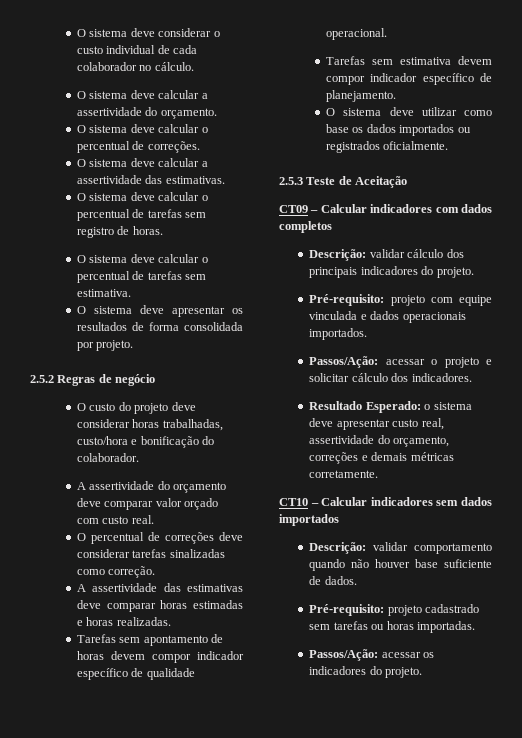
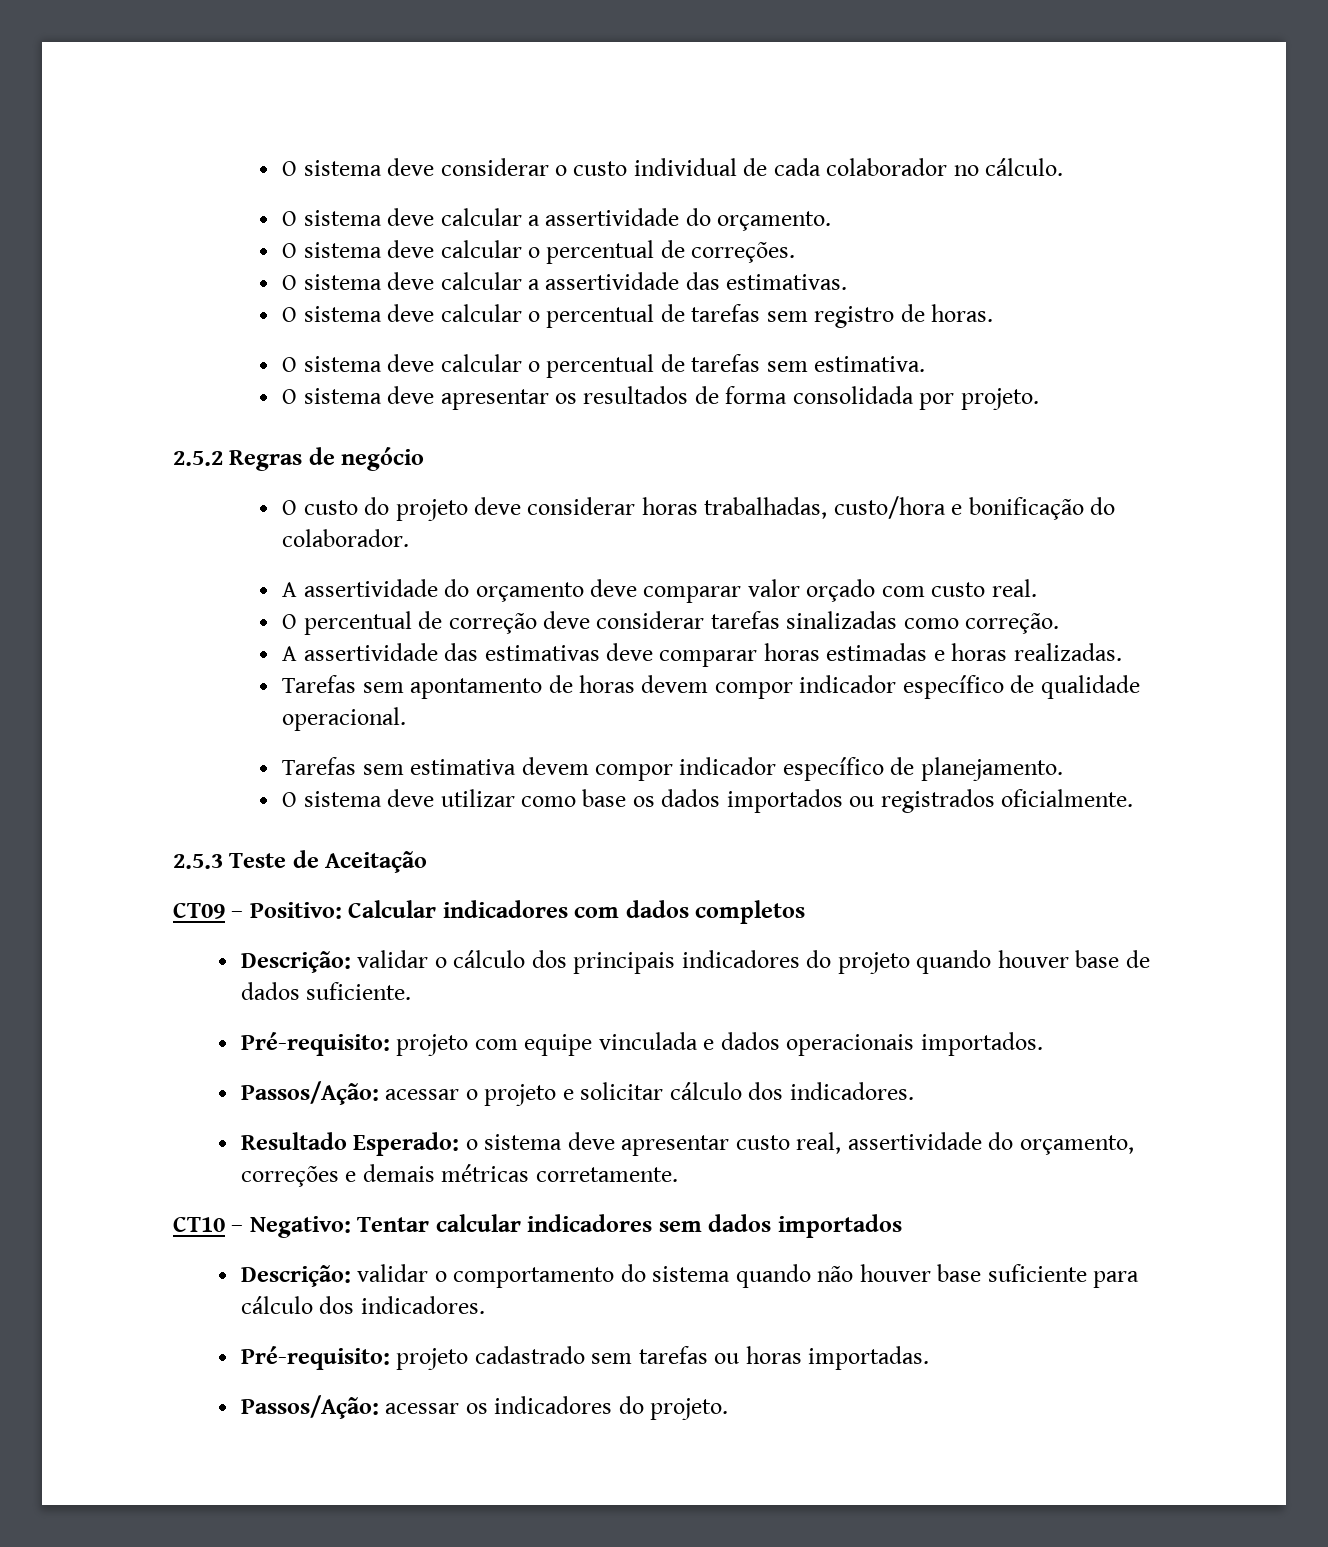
- O percentual de correções deve considerar tarefas sinalizadas como correção.
+ O percentual de correção deve considerar tarefas sinalizadas como correção.
- CT09 – Calcular indicadores com dados completos
+ CT09 – Positivo: Calcular indicadores com dados completos
- Descrição: validar cálculo dos principais indicadores do projeto.
+ Descrição: validar o cálculo dos principais indicadores do projeto quando houver base de dados suficiente.
- CT10 – Calcular indicadores sem dados importados
+ CT10 – Negativo: Tentar calcular indicadores sem dados importados
- Descrição: validar comportamento quando não houver base suficiente de dados.
+ Descrição: validar o comportamento do sistema quando não houver base suficiente para cálculo dos indicadores.

